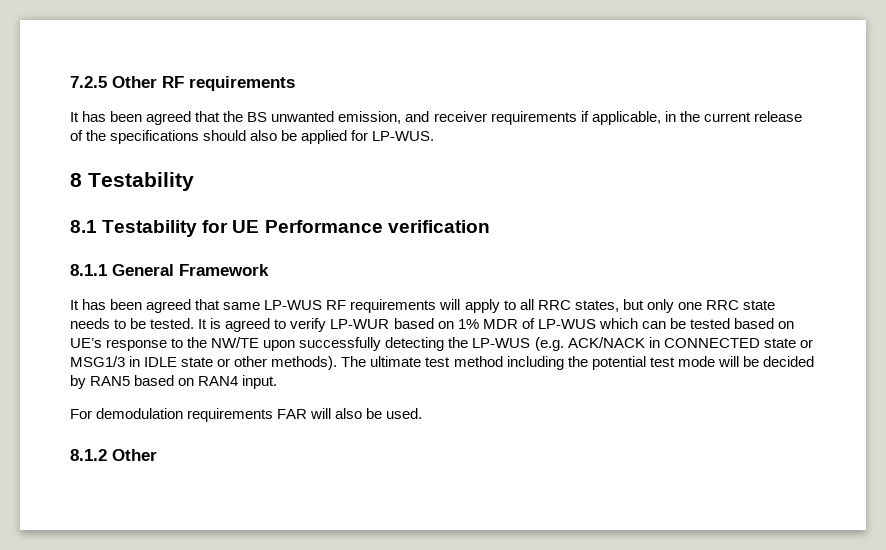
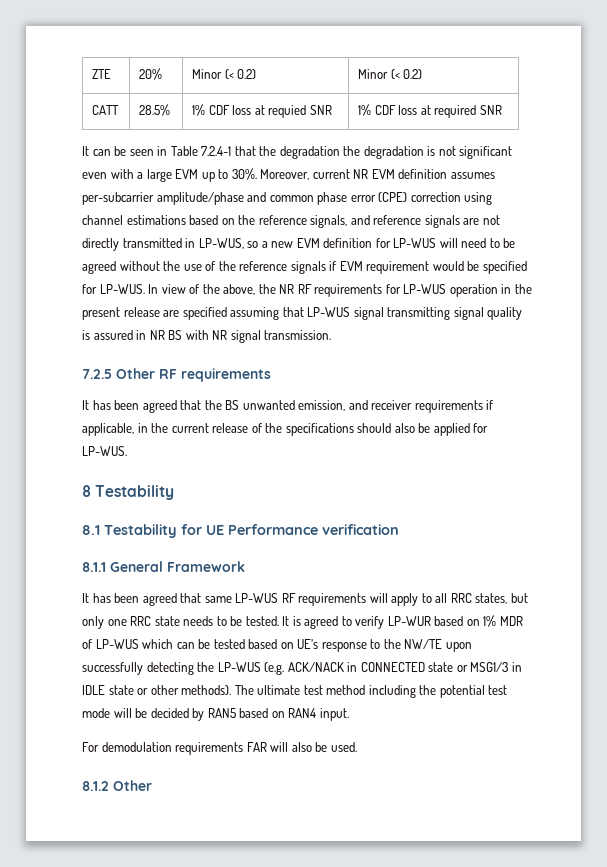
+ ZTE | 20% | Minor (< 0.2) | Minor (< 0.2)
+ CATT | 28.5% | 1% CDF loss at requied SNR | 1% CDF loss at required SNR
+ It can be seen in Table 7.2.4-1 that the degradation the degradation is not significant even with a large EVM up to 30%. Moreover, current NR EVM definition assumes per-subcarrier amplitude/phase and common phase error (CPE) correction using channel estimations based on the reference signals, and reference signals are not directly transmitted in LP-WUS, so a new EVM definition for LP-WUS will need to be agreed without the use of the reference signals if EVM requirement would be specified for LP-WUS. In view of the above, the NR RF requirements for LP-WUS operation in the present release are specified assuming that LP-WUS signal transmitting signal quality is assured in NR BS with NR signal transmission.

